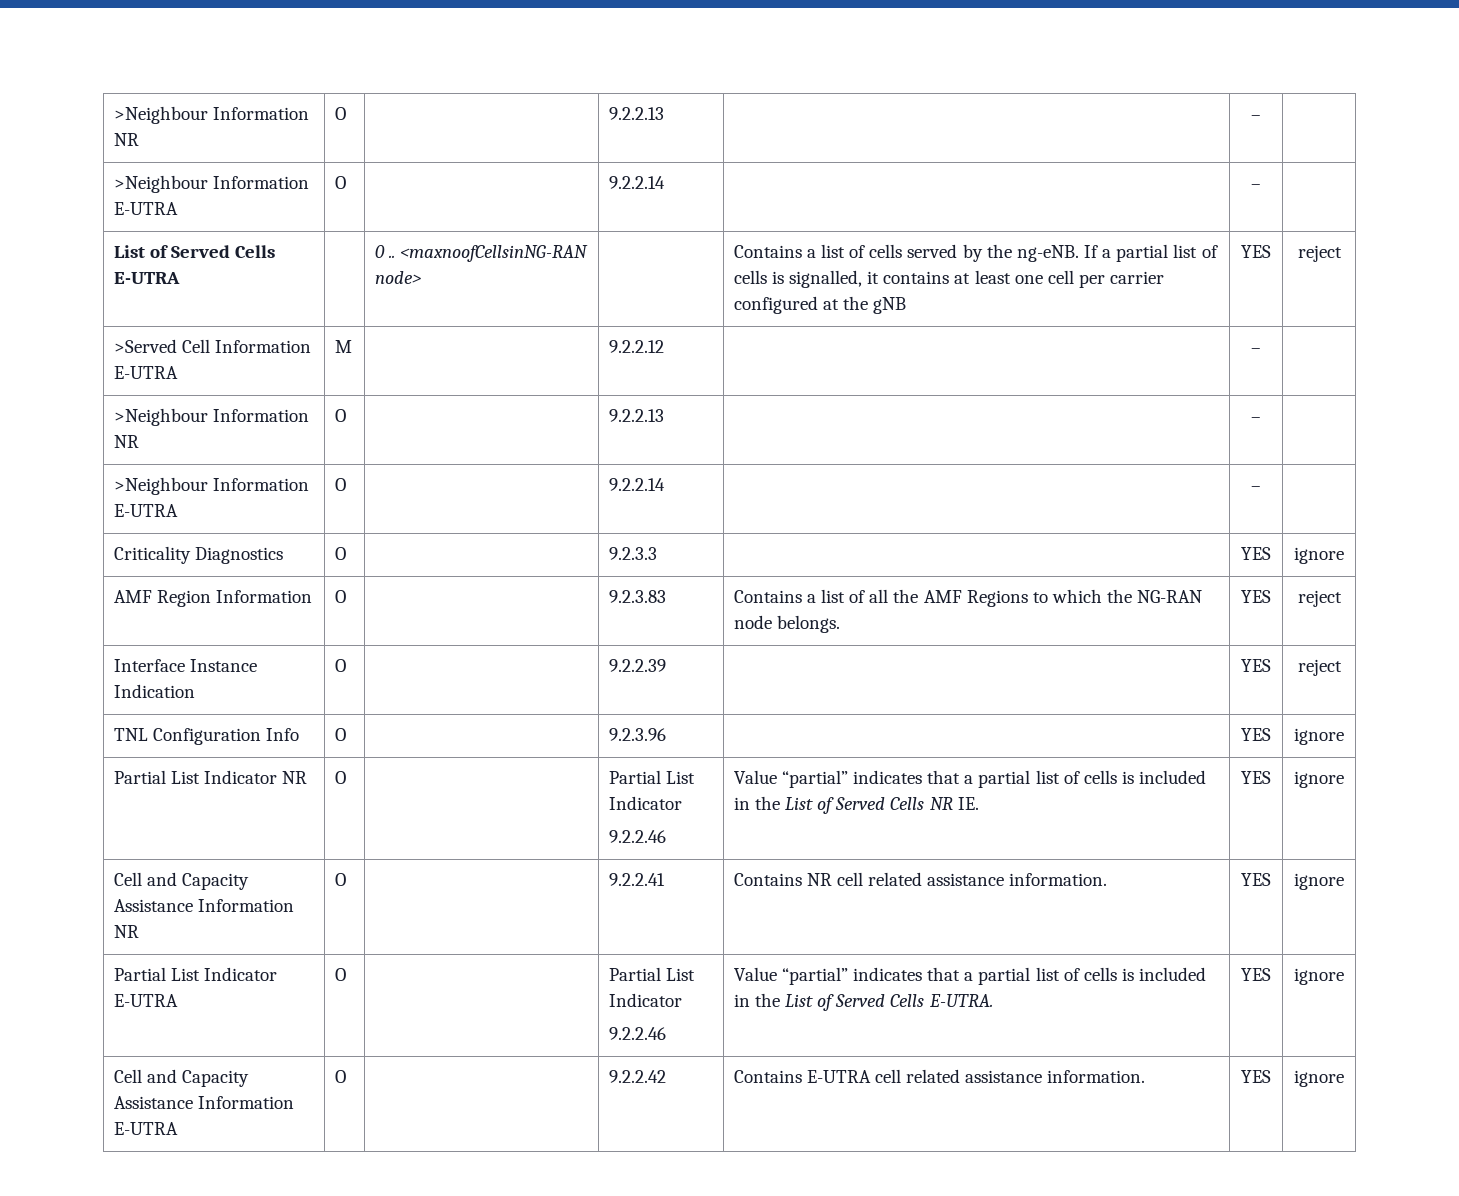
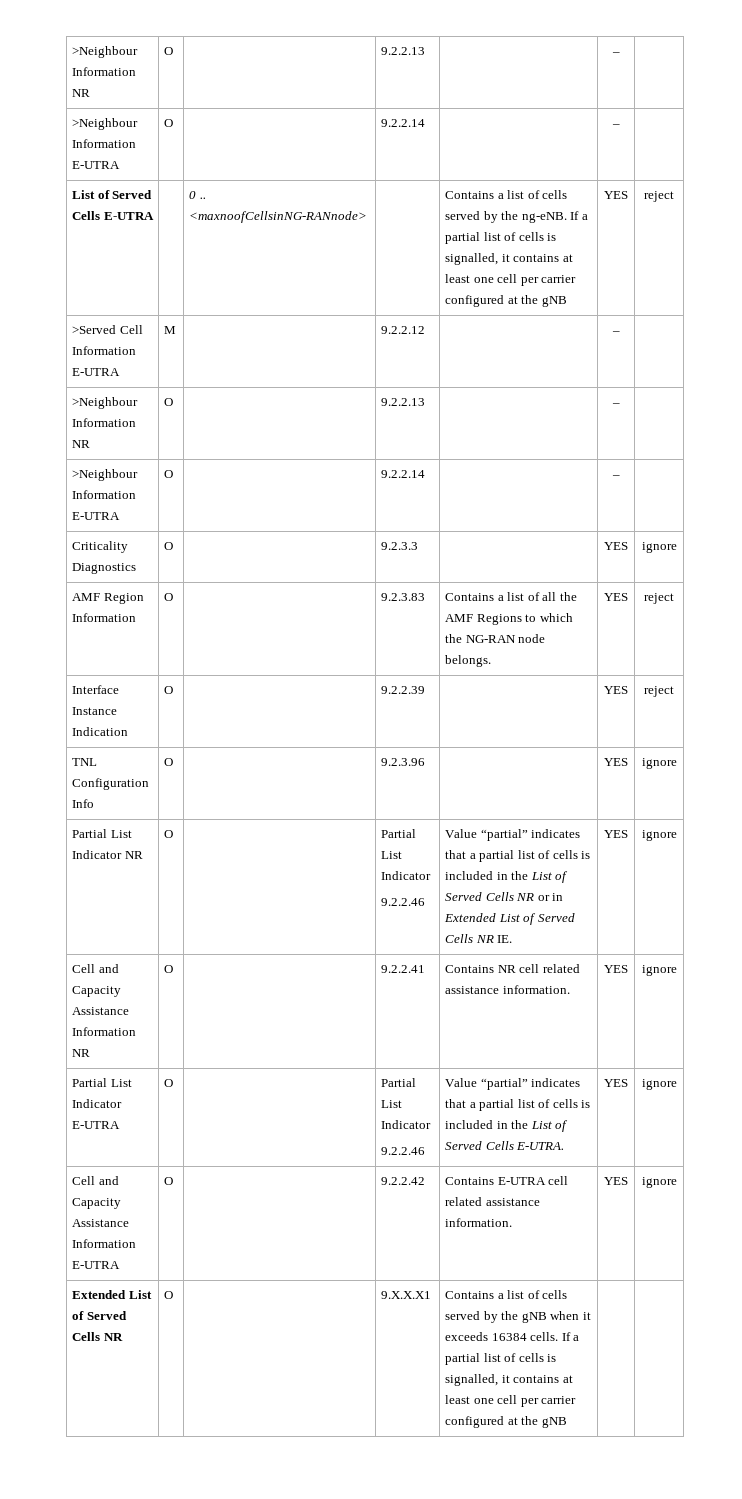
- List of Served Cells E-UTRA | | 0 .. <maxnoofCellsinNG-RAN node> | | Contains a list of cells served by the ng-eNB. If a partial list of cells is signalled, it contains at least one cell per carrier configured at the gNB | YES | reject
+ List of Served Cells E-UTRA | | 0 .. <maxnoofCellsinNG-RANnode> | | Contains a list of cells served by the ng-eNB. If a partial list of cells is signalled, it contains at least one cell per carrier configured at the gNB | YES | reject
  Partial List Indicator NR | O | | Partial List Indicator
- 9.2.2.46 | Value “partial” indicates that a partial list of cells is included in the List of Served Cells NR IE. | YES | ignore
+ 9.2.2.46 | Value “partial” indicates that a partial list of cells is included in the List of Served Cells NR or in Extended List of Served Cells NR IE. | YES | ignore
+ Extended List of Served Cells NR | O | | 9.X.X.X1 | Contains a list of cells served by the gNB when it exceeds 16384 cells. If a partial list of cells is signalled, it contains at least one cell per carrier configured at the gNB

